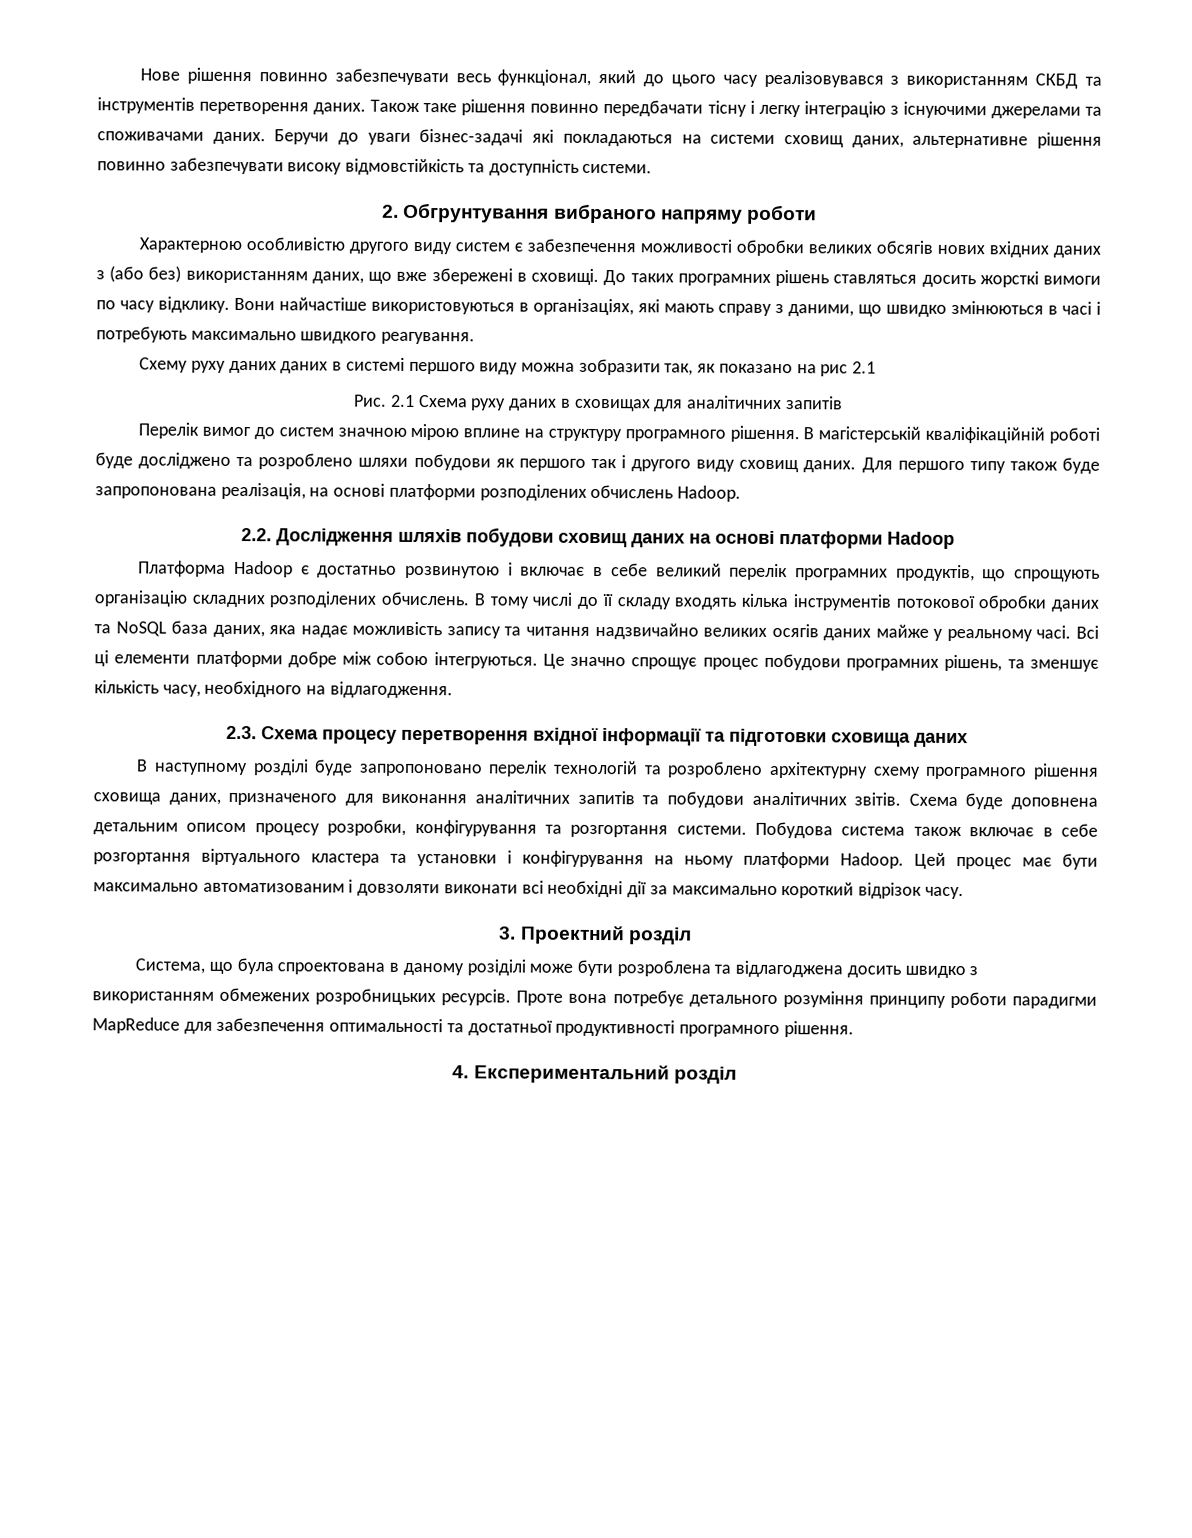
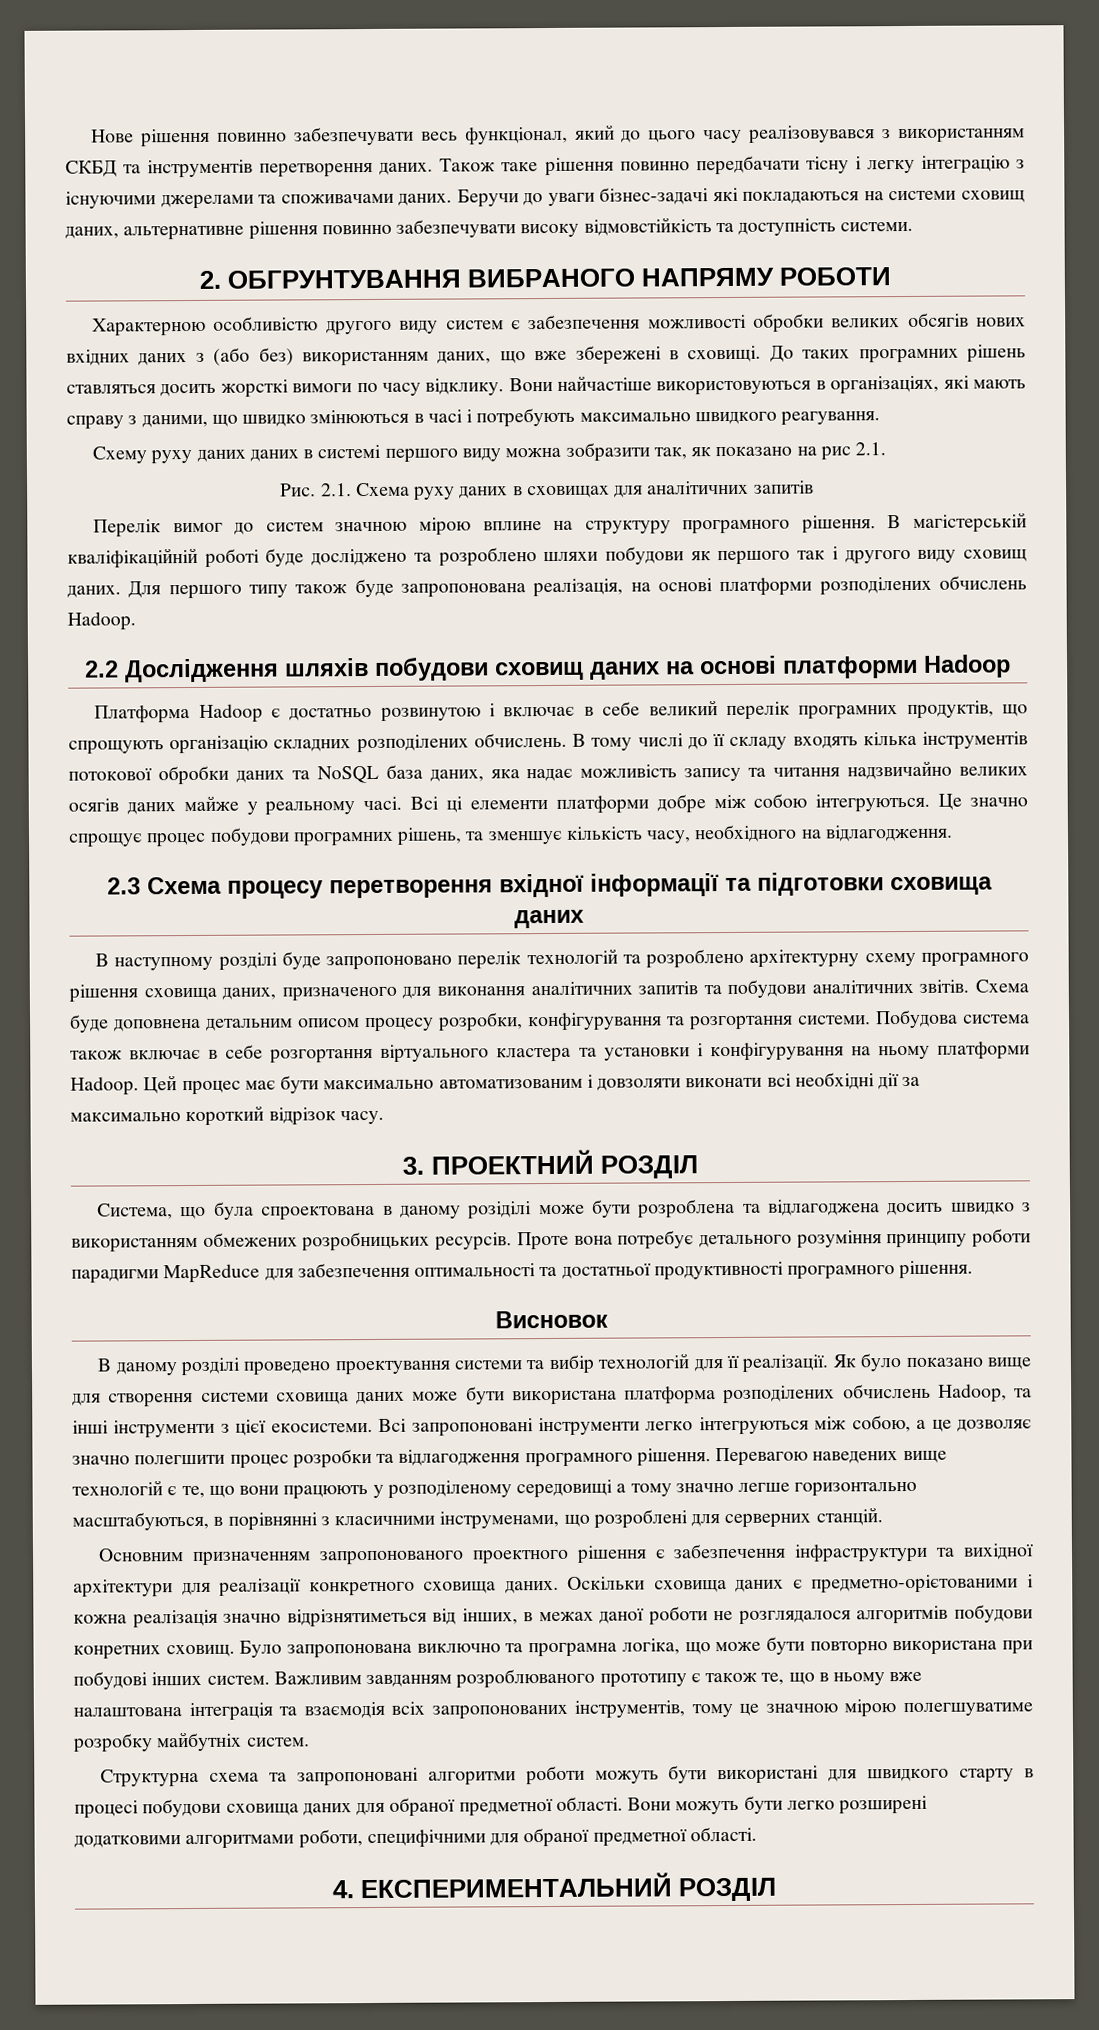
- 2. Обгрунтування вибраного напряму роботи
+ 2. ОБГРУНТУВАННЯ ВИБРАНОГО НАПРЯМУ РОБОТИ
- Схему руху даних даних в системі першого виду можна зобразити так, як показано на рис 2.1
+ Схему руху даних даних в системі першого виду можна зобразити так, як показано на рис 2.1.
- Рис. 2.1 Схема руху даних в сховищах для аналітичних запитів
+ Рис. 2.1. Схема руху даних в сховищах для аналітичних запитів
- 2.2. Дослідження шляхів побудови сховищ даних на основі платформи Hadoop
+ 2.2 Дослідження шляхів побудови сховищ даних на основі платформи Hadoop
- 2.3. Схема процесу перетворення вхідної інформації та підготовки сховища даних
+ 2.3 Схема процесу перетворення вхідної інформації та підготовки сховища даних
- 3. Проектний розділ
+ 3. ПРОЕКТНИЙ РОЗДІЛ
+ Висновок
+ В даному розділі проведено проектування системи та вибір технологій для її реалізації. Як було показано вище для створення системи сховища даних може бути використана платформа розподілених обчислень Hadoop, та інші інструменти з цієї екосистеми. Всі запропоновані інструменти легко інтегруються між собою, а це дозволяє значно полегшити процес розробки та відлагодження програмного рішення. Перевагою наведених вище технологій є те, що вони працюють у розподіленому середовищі а тому значно легше горизонтально масштабуються, в порівнянні з класичними інструменами, що розроблені для серверних станцій.
+ Основним призначенням запропонованого проектного рішення є забезпечення інфраструктури та вихідної архітектури для реалізації конкретного сховища даних. Оскільки сховища даних є предметно-орієтованими і кожна реалізація значно відрізнятиметься від інших, в межах даної роботи не розглядалося алгоритмів побудови конретних сховищ. Було запропонована виключно та програмна логіка, що може бути повторно використана при побудові інших систем. Важливим завданням розроблюваного прототипу є також те, що в ньому вже налаштована інтеграція та взаємодія всіх запропонованих інструментів, тому це значною мірою полегшуватиме розробку майбутніх систем.
+ Структурна схема та запропоновані алгоритми роботи можуть бути використані для швидкого старту в процесі побудови сховища даних для обраної предметної області. Вони можуть бути легко розширені додатковими алгоритмами роботи, специфічними для обраної предметної області.
- 4. Експериментальний розділ
+ 4. ЕКСПЕРИМЕНТАЛЬНИЙ РОЗДІЛ

